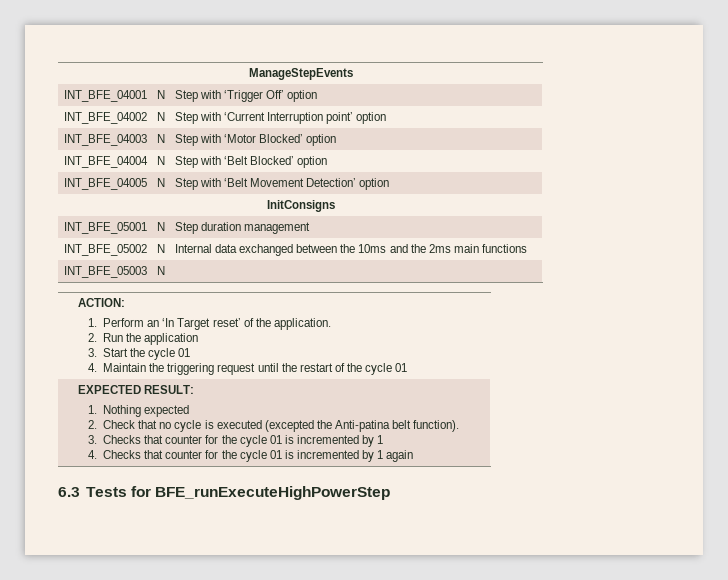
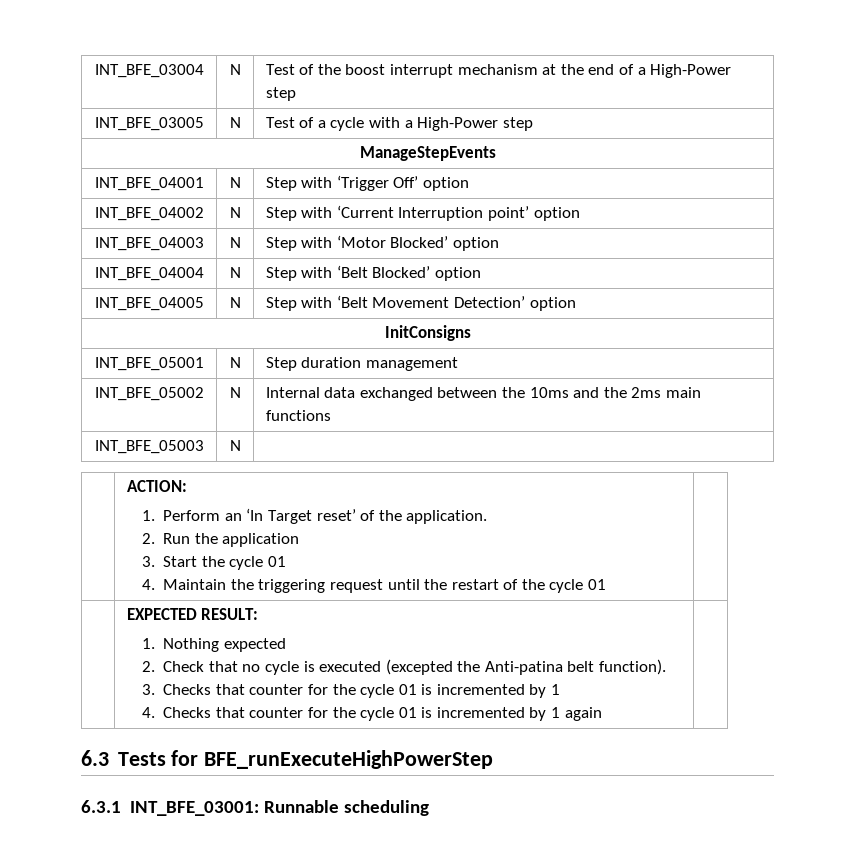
+ INT_BFE_03004 | N | Test of the boost interrupt mechanism at the end of a High-Power step
+ INT_BFE_03005 | N | Test of a cycle with a High-Power step
+ 6.3.1 INT_BFE_03001: Runnable scheduling

